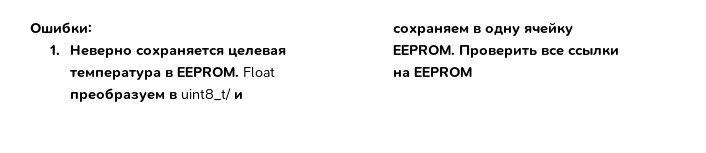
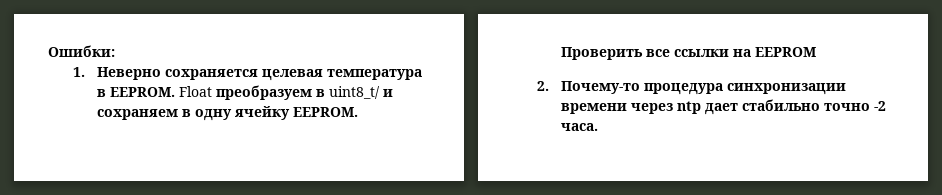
+ 2. Почему-то процедура синхронизации времени через ntp дает стабильно точно -2 часа.

